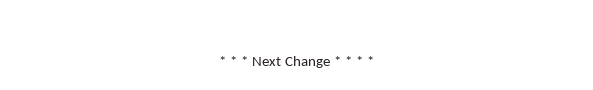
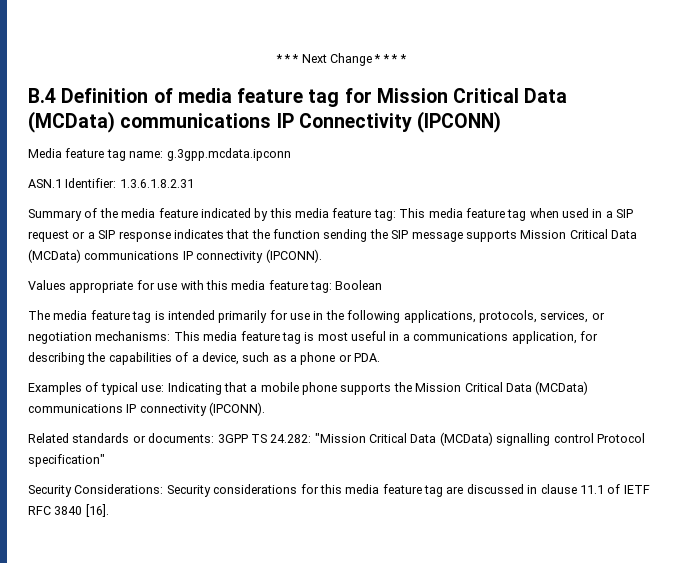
+ B.4 Definition of media feature tag for Mission Critical Data (MCData) communications IP Connectivity (IPCONN)
+ Media feature tag name: g.3gpp.mcdata.ipconn
+ ASN.1 Identifier: 1.3.6.1.8.2.31
+ Summary of the media feature indicated by this media feature tag: This media feature tag when used in a SIP request or a SIP response indicates that the function sending the SIP message supports Mission Critical Data (MCData) communications IP connectivity (IPCONN).
+ Values appropriate for use with this media feature tag: Boolean
+ The media feature tag is intended primarily for use in the following applications, protocols, services, or negotiation mechanisms: This media feature tag is most useful in a communications application, for describing the capabilities of a device, such as a phone or PDA.
+ Examples of typical use: Indicating that a mobile phone supports the Mission Critical Data (MCData) communications IP connectivity (IPCONN).
+ Related standards or documents: 3GPP TS 24.282: "Mission Critical Data (MCData) signalling control Protocol specification"
+ Security Considerations: Security considerations for this media feature tag are discussed in clause 11.1 of IETF RFC 3840 [16].

